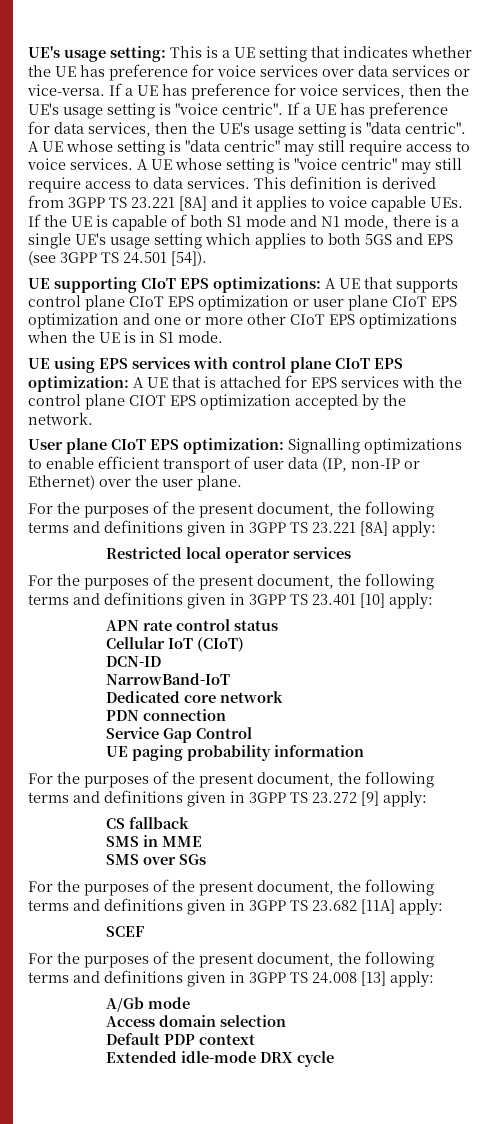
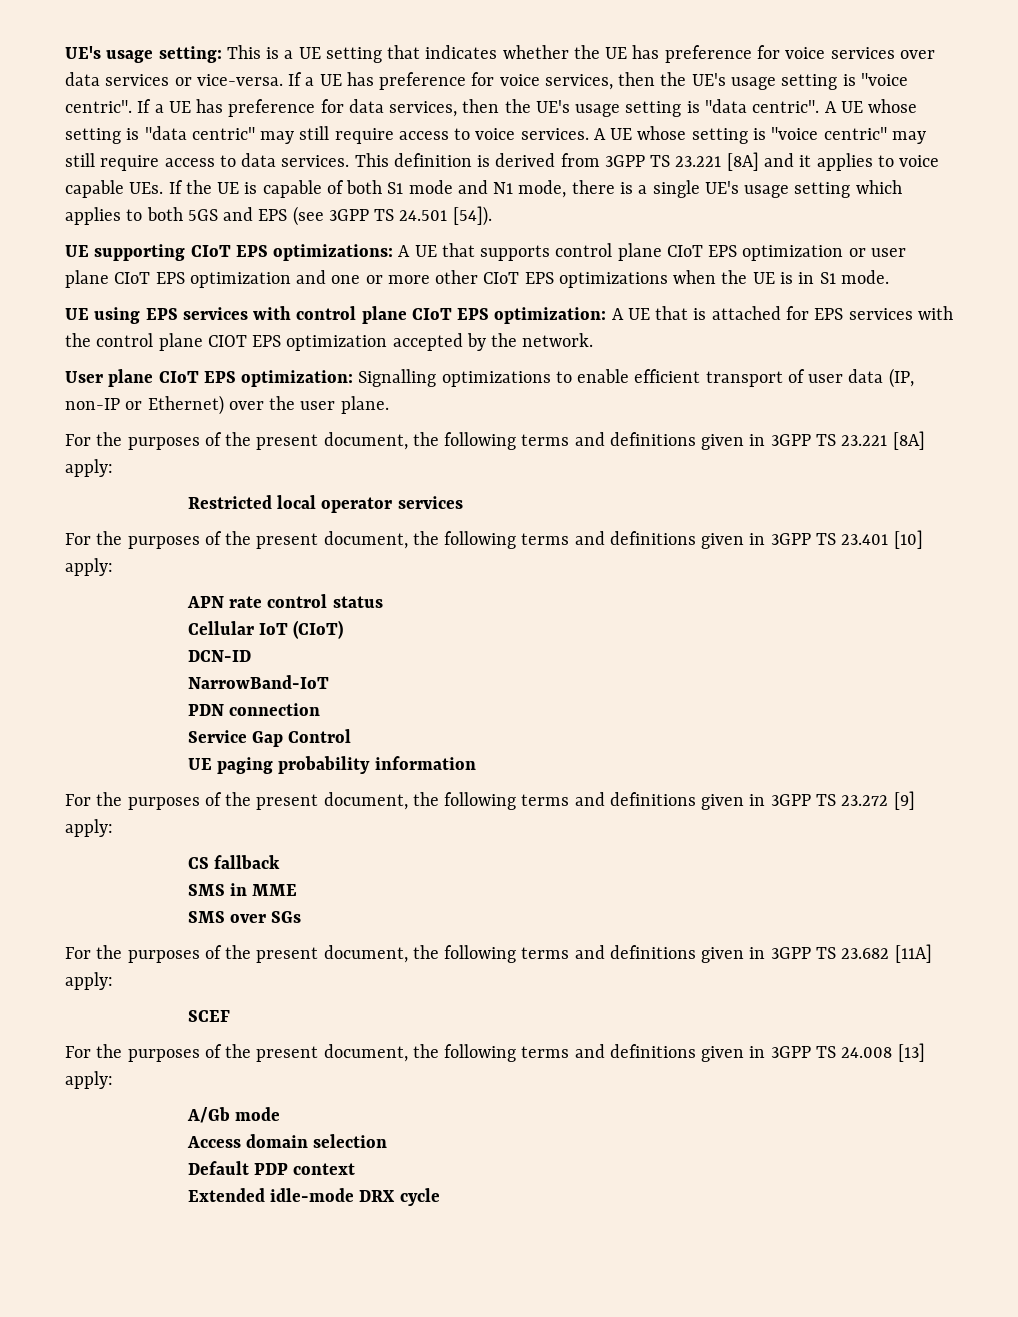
- Dedicated core network

